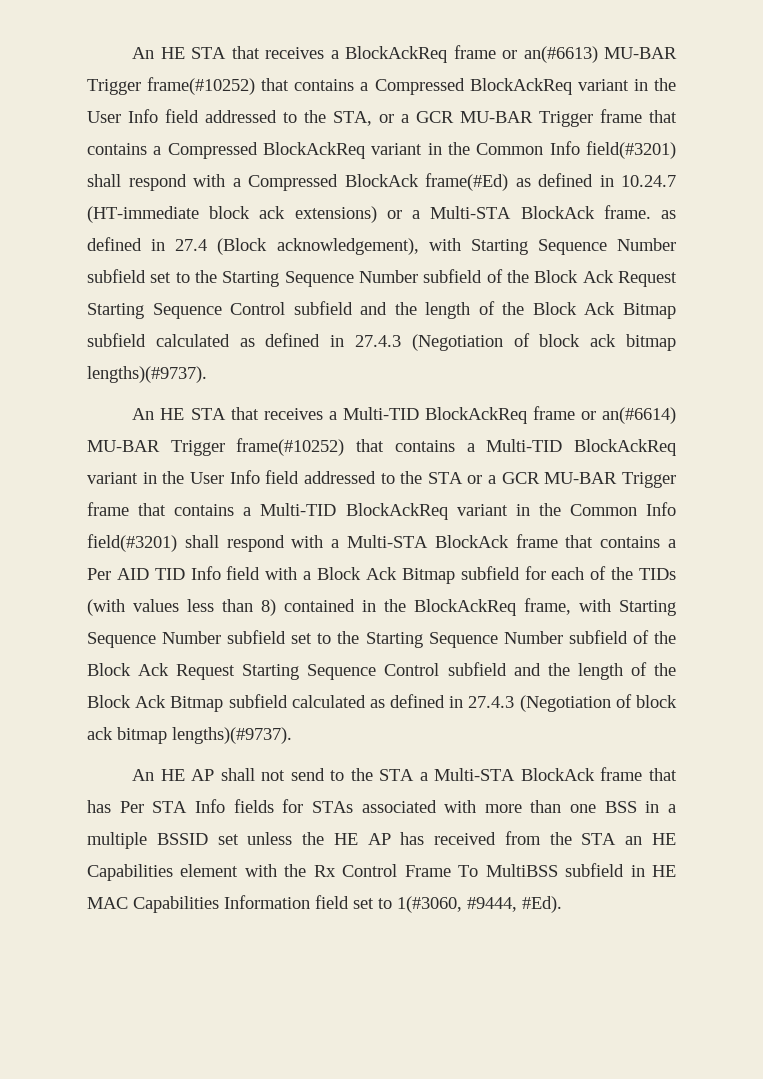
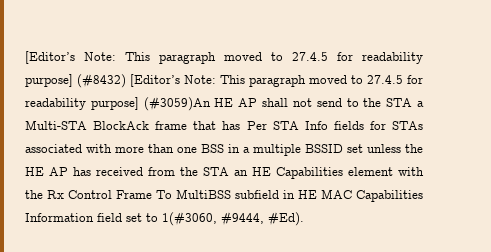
- An HE STA that receives a BlockAckReq frame or an(#6613) MU-BAR Trigger frame(#10252) that contains a Compressed BlockAckReq variant in the User Info field addressed to the STA, or a GCR MU-BAR Trigger frame that contains a Compressed BlockAckReq variant in the Common Info field(#3201) shall respond with a Compressed BlockAck frame(#Ed) as defined in 10.24.7 (HT-immediate block ack extensions) or a Multi-STA BlockAck frame. as defined in 27.4 (Block acknowledgement), with Starting Sequence Number subfield set to the Starting Sequence Number subfield of the Block Ack Request Starting Sequence Control subfield and the length of the Block Ack Bitmap subfield calculated as defined in 27.4.3 (Negotiation of block ack bitmap lengths)(#9737).
- An HE STA that receives a Multi-TID BlockAckReq frame or an(#6614) MU-BAR Trigger frame(#10252) that contains a Multi-TID BlockAckReq variant in the User Info field addressed to the STA or a GCR MU-BAR Trigger frame that contains a Multi-TID BlockAckReq variant in the Common Info field(#3201) shall respond with a Multi-STA BlockAck frame that contains a Per AID TID Info field with a Block Ack Bitmap subfield for each of the TIDs (with values less than 8) contained in the BlockAckReq frame, with Starting Sequence Number subfield set to the Starting Sequence Number subfield of the Block Ack Request Starting Sequence Control subfield and the length of the Block Ack Bitmap subfield calculated as defined in 27.4.3 (Negotiation of block ack bitmap lengths)(#9737).
- An HE AP shall not send to the STA a Multi-STA BlockAck frame that has Per STA Info fields for STAs associated with more than one BSS in a multiple BSSID set unless the HE AP has received from the STA an HE Capabilities element with the Rx Control Frame To MultiBSS subfield in HE MAC Capabilities Information field set to 1(#3060, #9444, #Ed).
+ [Editor’s Note: This paragraph moved to 27.4.5 for readability purpose] (#8432) [Editor’s Note: This paragraph moved to 27.4.5 for readability purpose] (#3059)An HE AP shall not send to the STA a Multi-STA BlockAck frame that has Per STA Info fields for STAs associated with more than one BSS in a multiple BSSID set unless the HE AP has received from the STA an HE Capabilities element with the Rx Control Frame To MultiBSS subfield in HE MAC Capabilities Information field set to 1(#3060, #9444, #Ed).

